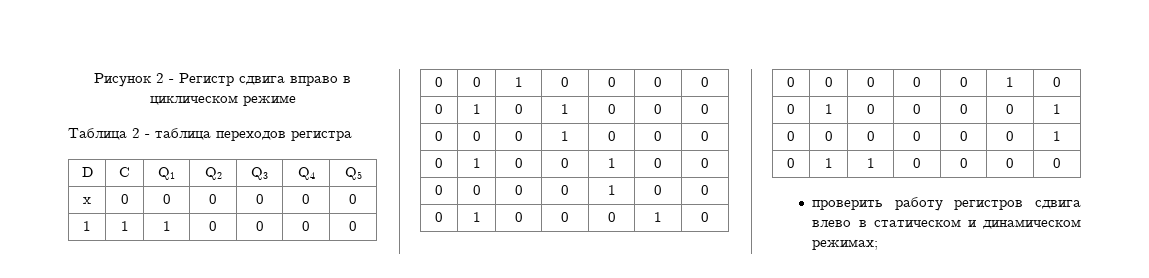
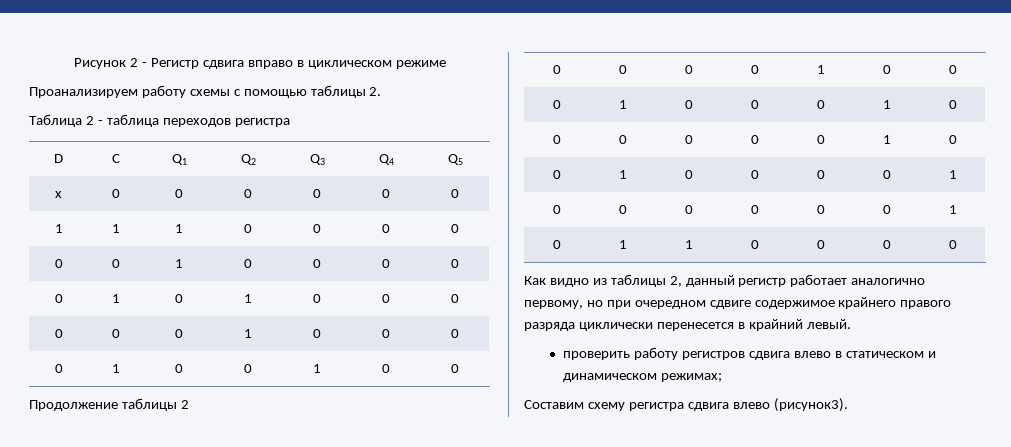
+ Проанализируем работу схемы с помощью таблицы 2.
+ Продолжение таблицы 2
+ Как видно из таблицы 2, данный регистр работает аналогично первому, но при очередном сдвиге содержимое крайнего правого разряда циклически перенесется в крайний левый.
+ Составим схему регистра сдвига влево (рисунок3).

